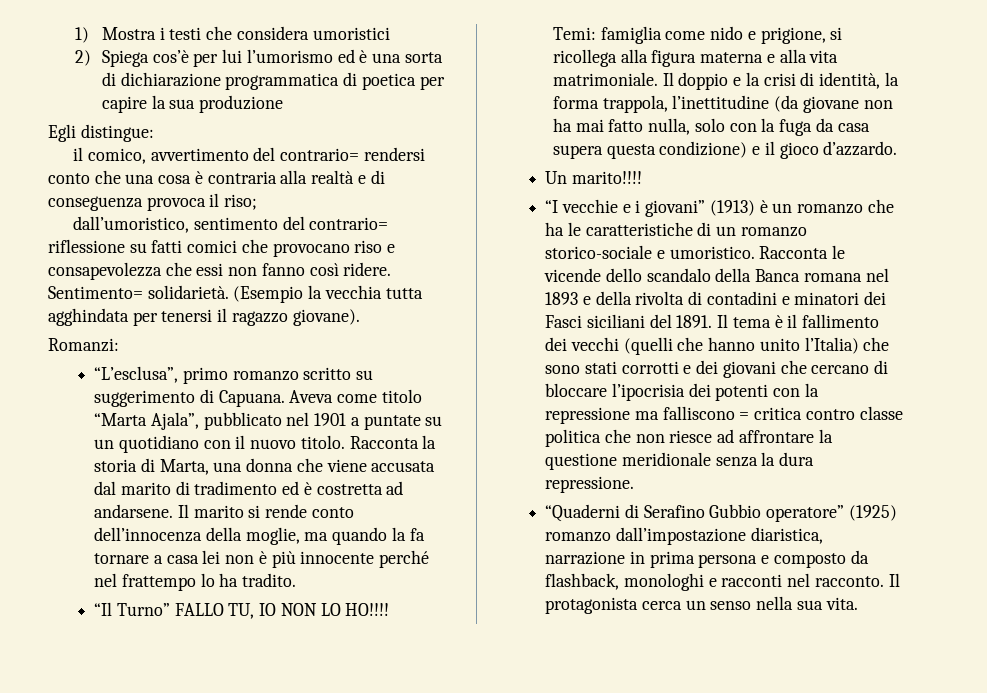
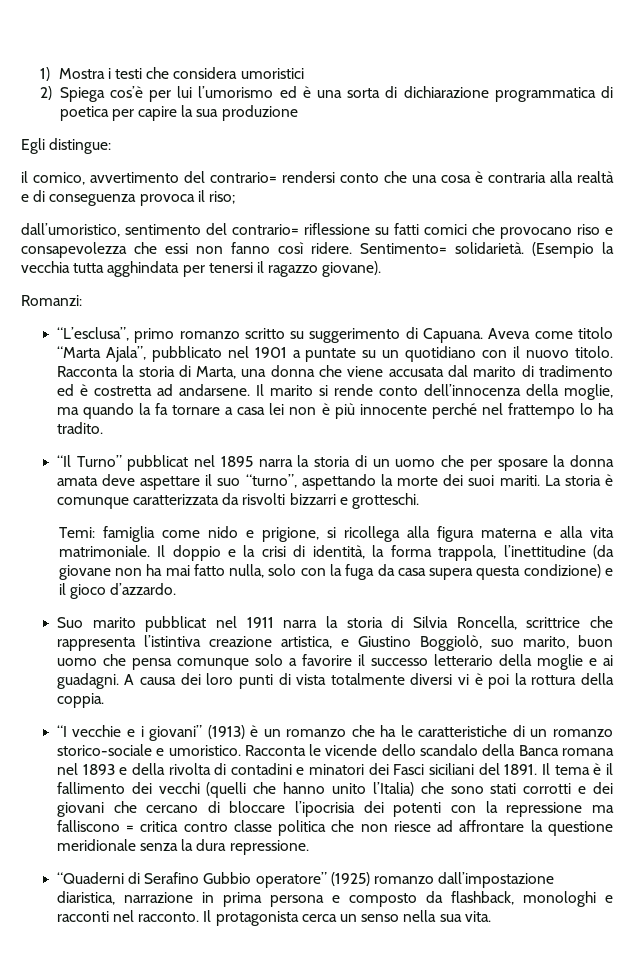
- “Il Turno” FALLO TU, IO NON LO HO!!!!
+ “Il Turno” pubblicat nel 1895 narra la storia di un uomo che per sposare la donna amata deve aspettare il suo “turno”, aspettando la morte dei suoi mariti. La storia è comunque caratterizzata da risvolti bizzarri e grotteschi.
- Un marito!!!!
+ Suo marito pubblicat nel 1911 narra la storia di Silvia Roncella, scrittrice che rappresenta l’istintiva creazione artistica, e Giustino Boggiolò, suo marito, buon uomo che pensa comunque solo a favorire il successo letterario della moglie e ai guadagni. A causa dei loro punti di vista totalmente diversi vi è poi la rottura della coppia.

